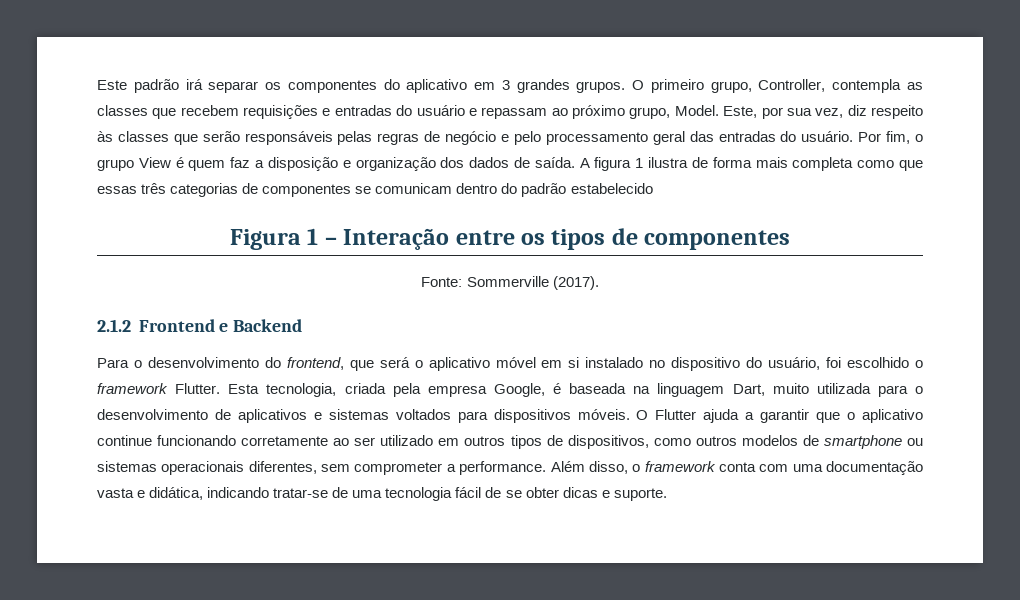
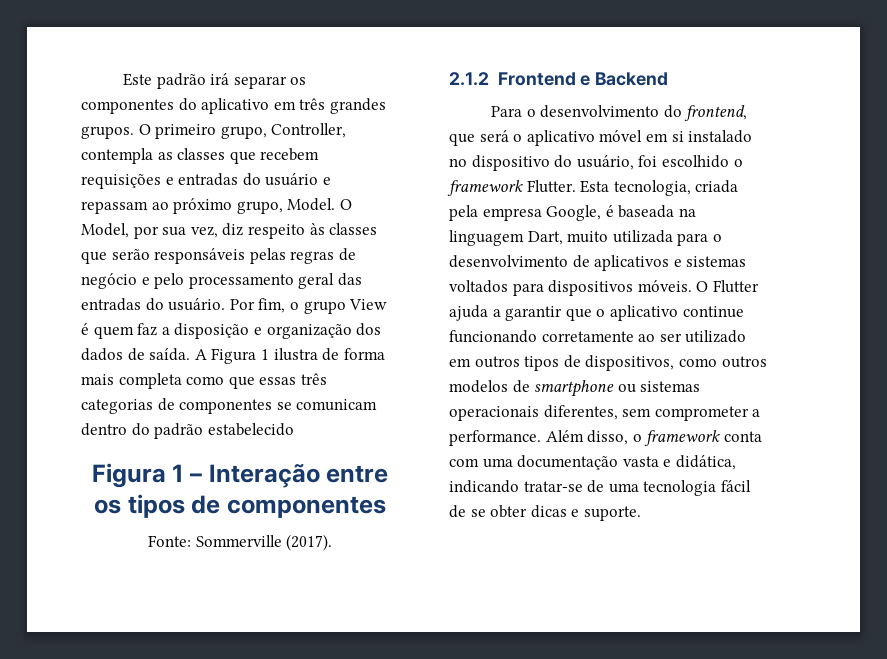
- Este padrão irá separar os componentes do aplicativo em 3 grandes grupos.
+ Este padrão irá separar os componentes do aplicativo em três grandes grupos.
- Este, por sua vez, diz respeito às classes que serão responsáveis pelas regras de negócio e pelo processamento geral das entradas do usuário.
+ O Model, por sua vez, diz respeito às classes que serão responsáveis pelas regras de negócio e pelo processamento geral das entradas do usuário.
- A figura 1 ilustra de forma mais completa como que essas três categorias de componentes se comunicam dentro do padrão estabelecido
+ A Figura 1 ilustra de forma mais completa como que essas três categorias de componentes se comunicam dentro do padrão estabelecido

